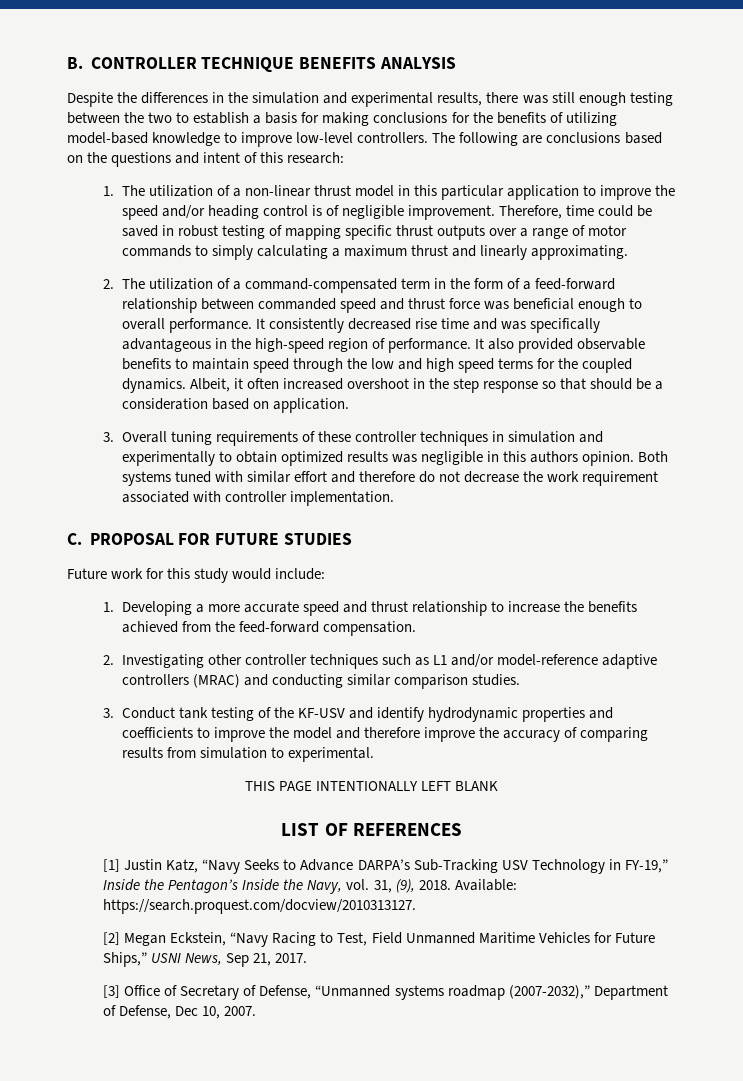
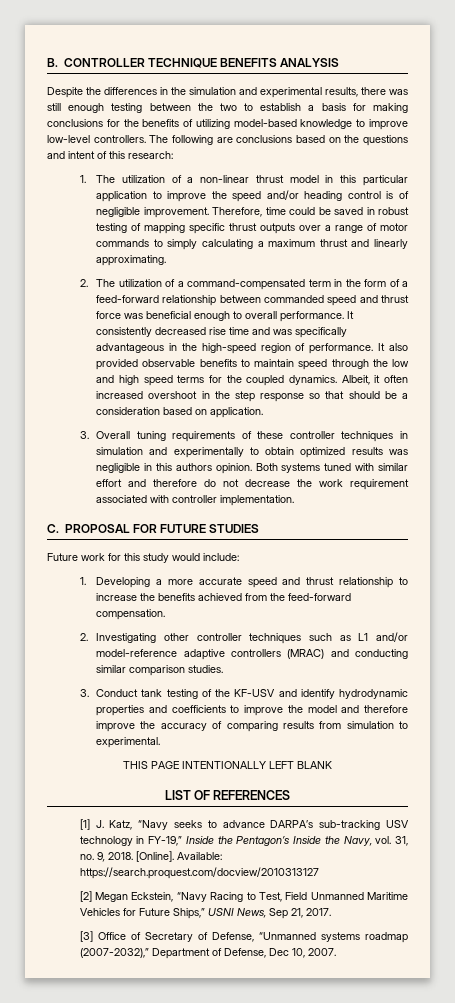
- [1] Justin Katz, “Navy Seeks to Advance DARPA’s Sub-Tracking USV Technology in FY-19,” Inside the Pentagon’s Inside the Navy, vol. 31, (9), 2018. Available: https://search.proquest.com/docview/2010313127.
+ [1] J. Katz, “Navy seeks to advance DARPA’s sub-tracking USV technology in FY-19,” Inside the Pentagon’s Inside the Navy, vol. 31, no. 9, 2018. [Online]. Available: https://search.proquest.com/docview/2010313127

